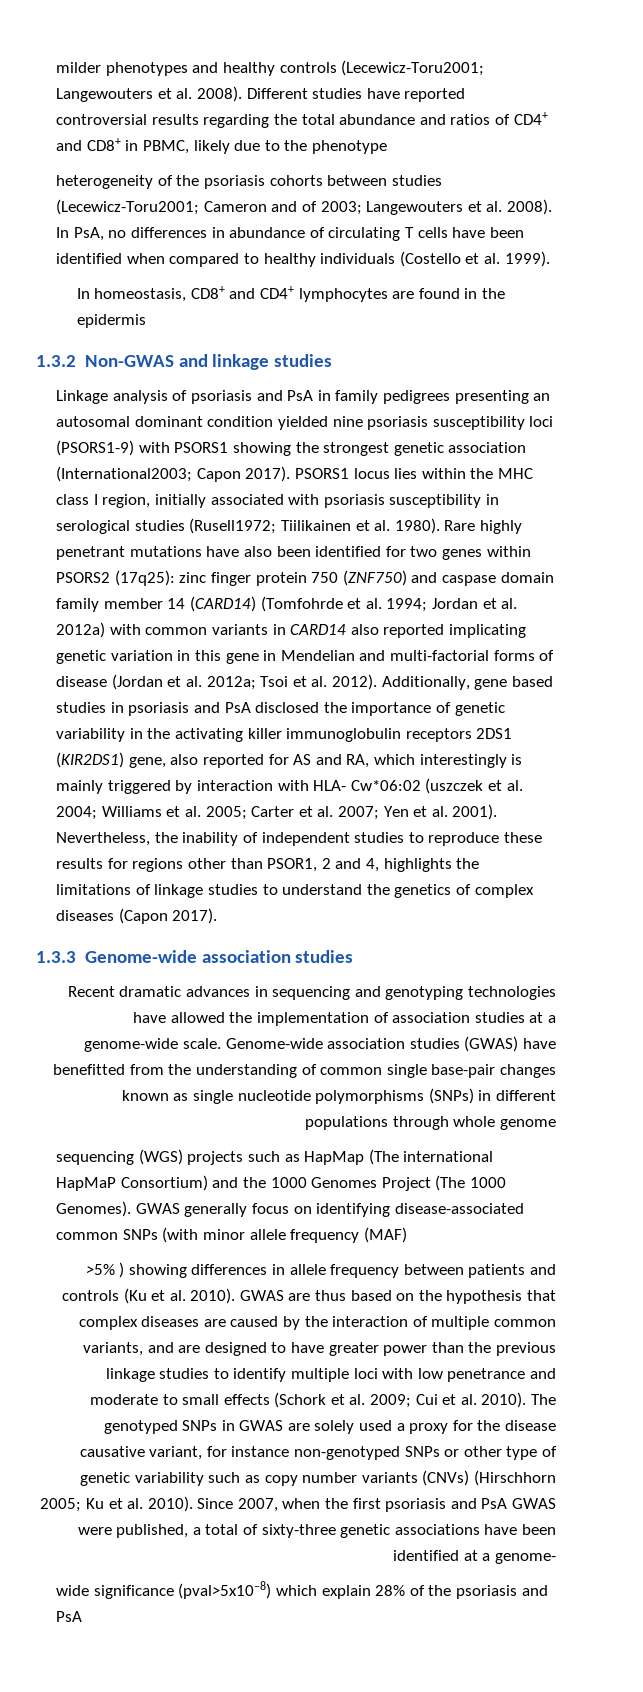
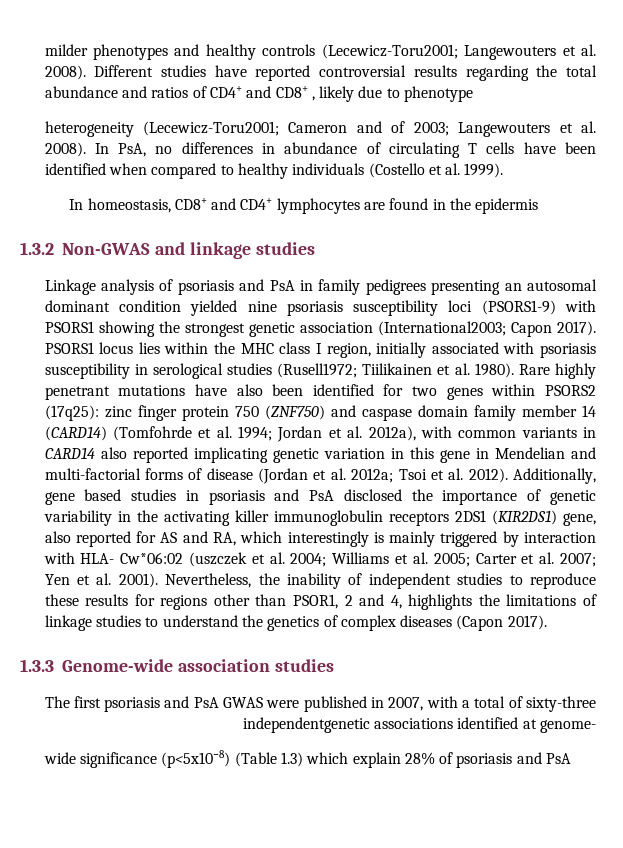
- Different studies have reported controversial results regarding the total abundance and ratios of CD4+ and CD8+ in PBMC, likely due to the phenotype
+ Different studies have reported controversial results regarding the total abundance and ratios of CD4+ and CD8+ , likely due to phenotype
- heterogeneity of the psoriasis cohorts between studies (Lecewicz-Toru2001; Cameron and of 2003; Langewouters et al. 2008).
+ heterogeneity (Lecewicz-Toru2001; Cameron and of 2003; Langewouters et al. 2008).
- Jordan et al. 2012a) with common variants in CARD14 also reported implicating genetic variation in this gene in Mendelian and multi-factorial forms of disease (Jordan et al. 2012a;
+ Jordan et al. 2012a), with common variants in CARD14 also reported implicating genetic variation in this gene in Mendelian and multi-factorial forms of disease (Jordan et al. 2012a;
- Recent dramatic advances in sequencing and genotyping technologies have allowed the implementation of association studies at a genome-wide scale. Genome-wide association studies (GWAS) have benefitted from the understanding of common single base-pair changes known as single nucleotide polymorphisms (SNPs) in different populations through whole genome
- sequencing (WGS) projects such as HapMap (The international HapMaP Consortium) and the 1000 Genomes Project (The 1000 Genomes). GWAS generally focus on identifying disease-associated common SNPs (with minor allele frequency (MAF)
- >5% ) showing differences in allele frequency between patients and controls (Ku et al. 2010). GWAS are thus based on the hypothesis that complex diseases are caused by the interaction of multiple common variants, and are designed to have greater power than the previous linkage studies to identify multiple loci with low penetrance and moderate to small effects (Schork et al. 2009; Cui et al. 2010). The genotyped SNPs in GWAS are solely used a proxy for the disease causative variant, for instance non-genotyped SNPs or other type of genetic variability such as copy number variants (CNVs) (Hirschhorn 2005; Ku et al. 2010). Since 2007, when the first psoriasis and PsA GWAS were published, a total of sixty-three genetic associations have been identified at a genome-
+ The first psoriasis and PsA GWAS were published in 2007, with a total of sixty-three independentgenetic associations identified at genome-
- wide significance (pval>5x10−8) which explain 28% of the psoriasis and PsA
+ wide significance (p<5x10−8) (Table 1.3) which explain 28% of psoriasis and PsA

